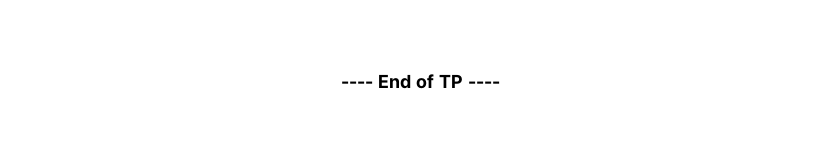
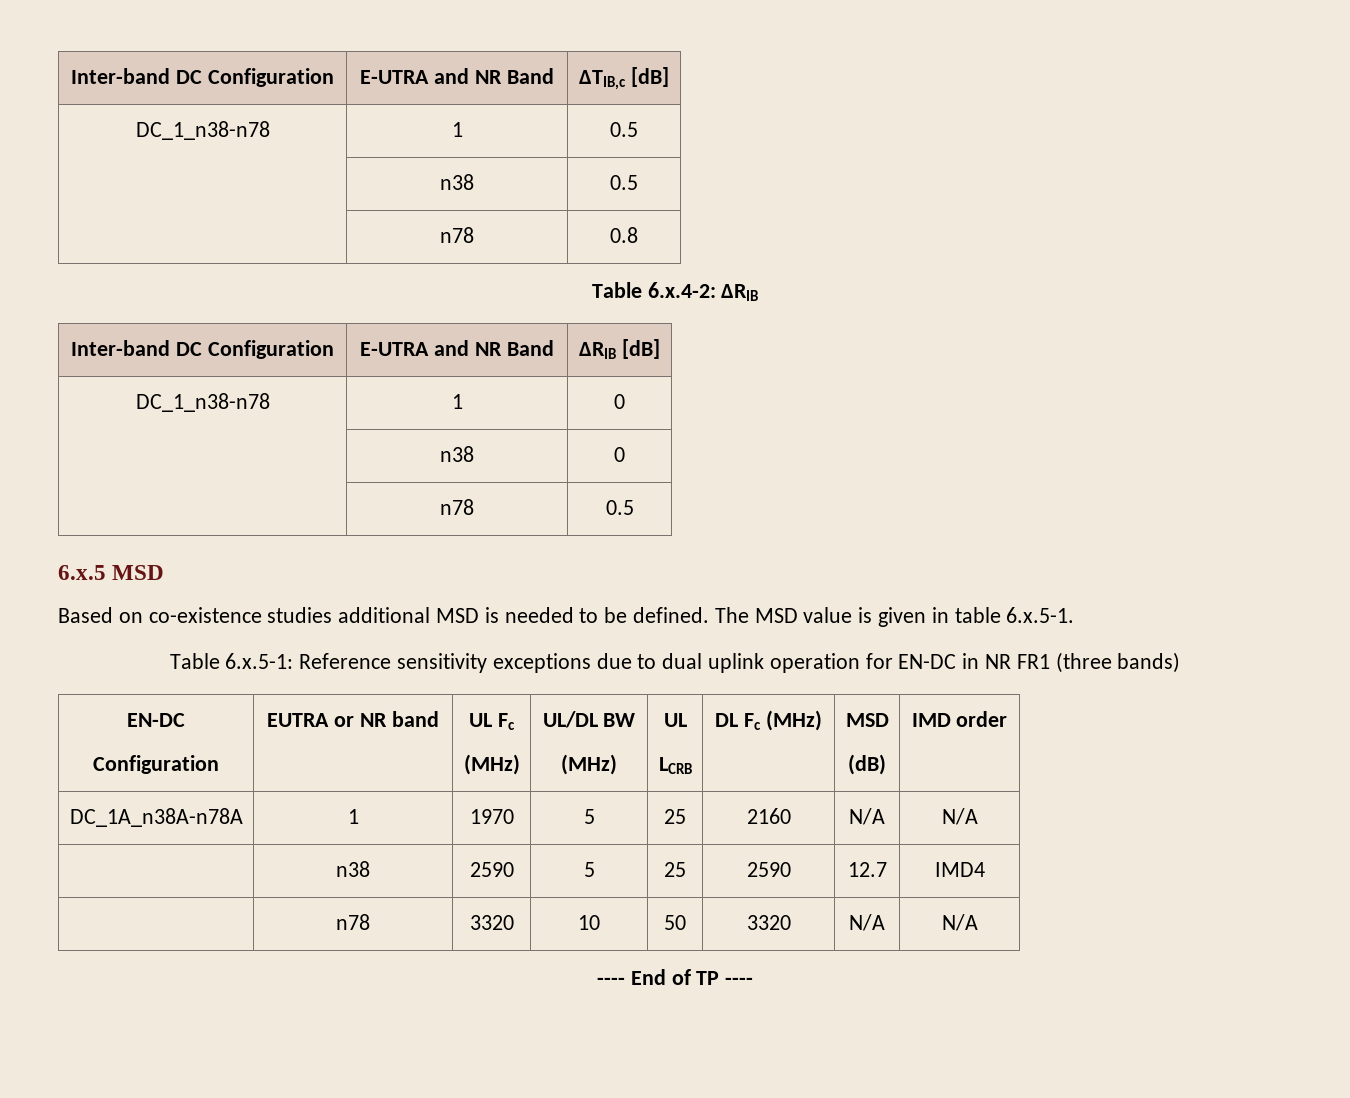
+ Inter-band DC Configuration | E-UTRA and NR Band | ΔTIB,c [dB]
+ DC_1_n38-n78 | 1 | 0.5
+ | n38 | 0.5
+ | n78 | 0.8
+ Table 6.x.4-2: ΔRIB
+ Inter-band DC Configuration | E-UTRA and NR Band | ΔRIB [dB]
+ DC_1_n38-n78 | 1 | 0
+ | n38 | 0
+ | n78 | 0.5
+ 6.x.5 MSD
+ Based on co-existence studies additional MSD is needed to be defined. The MSD value is given in table 6.x.5-1.
+ Table 6.x.5-1: Reference sensitivity exceptions due to dual uplink operation for EN-DC in NR FR1 (three bands)
+ EN-DC
+ Configuration | EUTRA or NR band | UL Fc
+ (MHz) | UL/DL BW
+ (MHz) | UL
+ LCRB | DL Fc (MHz) | MSD
+ (dB) | IMD order
+ DC_1A_n38A-n78A | 1 | 1970 | 5 | 25 | 2160 | N/A | N/A
+ | n38 | 2590 | 5 | 25 | 2590 | 12.7 | IMD4
+ | n78 | 3320 | 10 | 50 | 3320 | N/A | N/A

